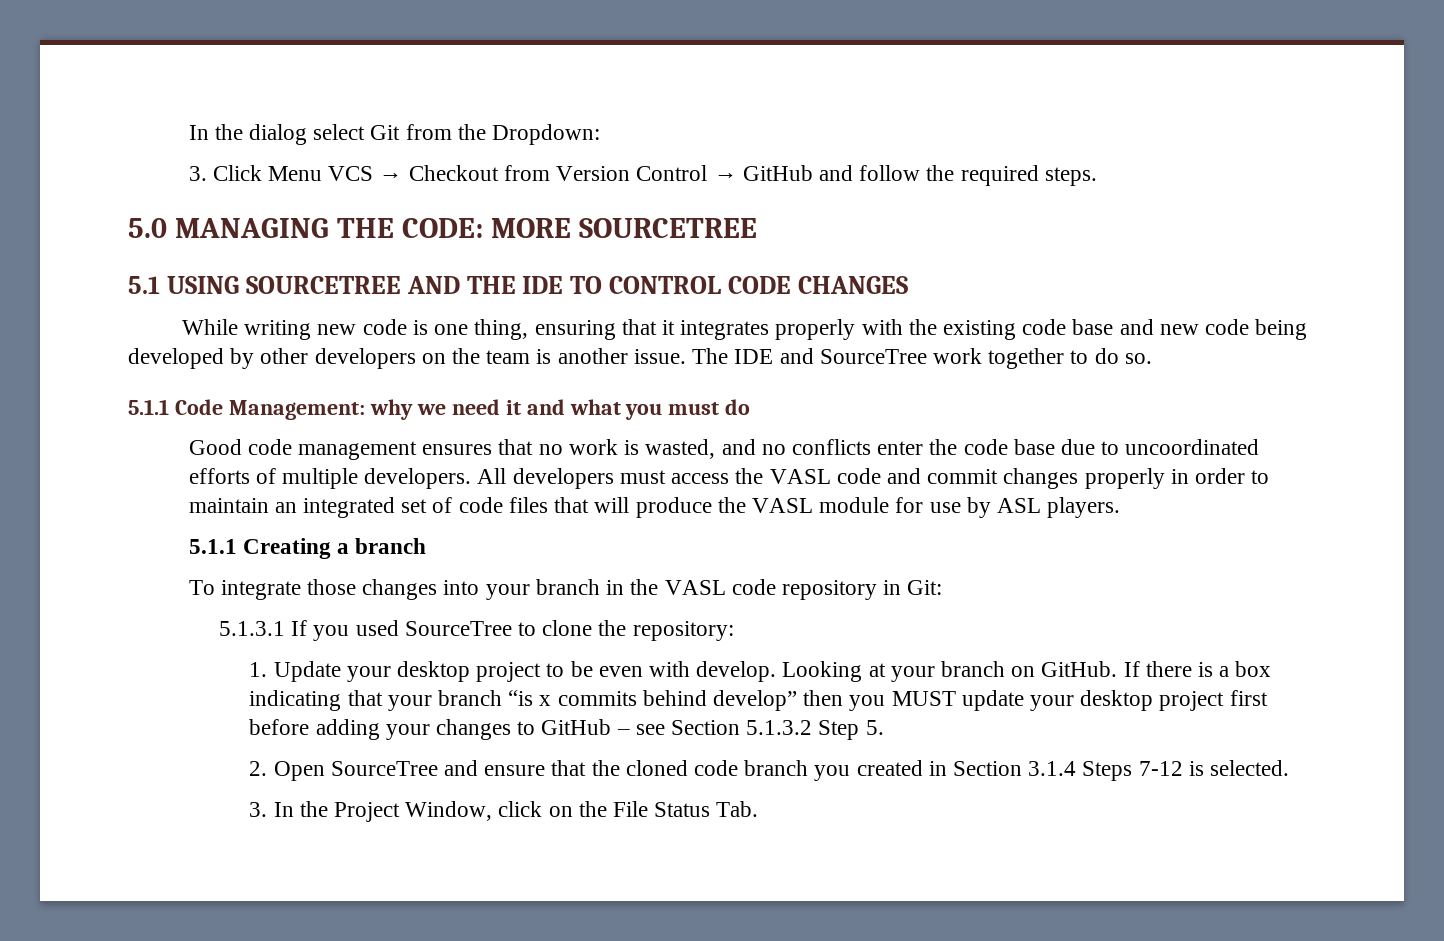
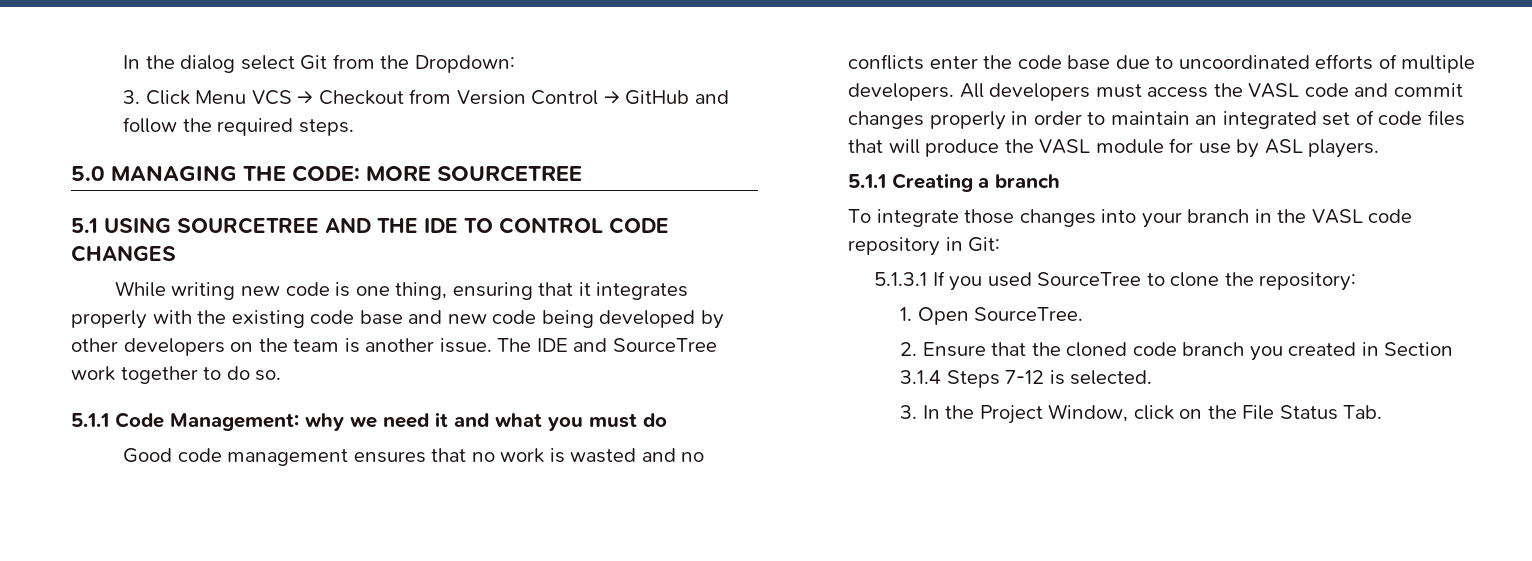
- Good code management ensures that no work is wasted, and no conflicts enter the code base due to uncoordinated efforts of multiple developers.
+ Good code management ensures that no work is wasted and no conflicts enter the code base due to uncoordinated efforts of multiple developers.
- 1. Update your desktop project to be even with develop. Looking at your branch on GitHub. If there is a box indicating that your branch “is x commits behind develop” then you MUST update your desktop project first before adding your changes to GitHub – see Section 5.1.3.2 Step 5.
- 2. Open SourceTree and ensure that the cloned code branch you created in Section 3.1.4 Steps 7-12 is selected.
+ 1. Open SourceTree.
+ 2. Ensure that the cloned code branch you created in Section 3.1.4 Steps 7-12 is selected.

